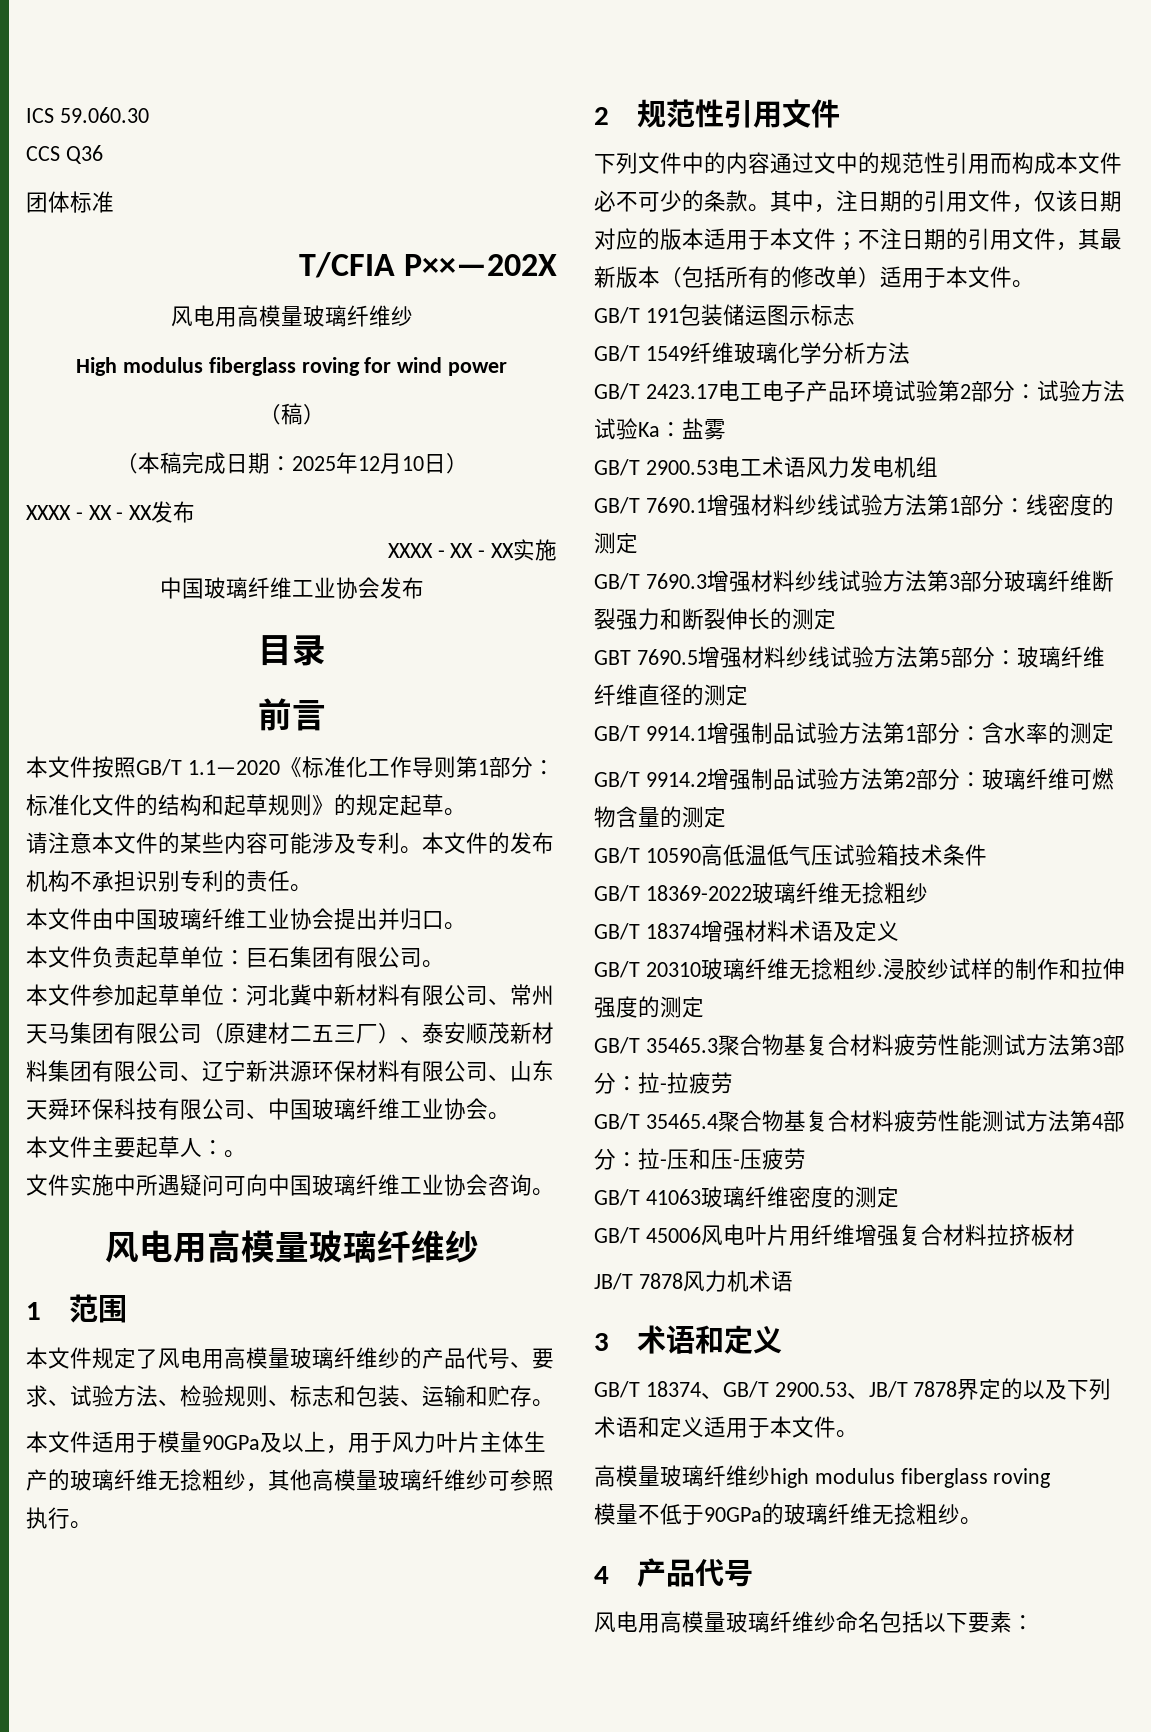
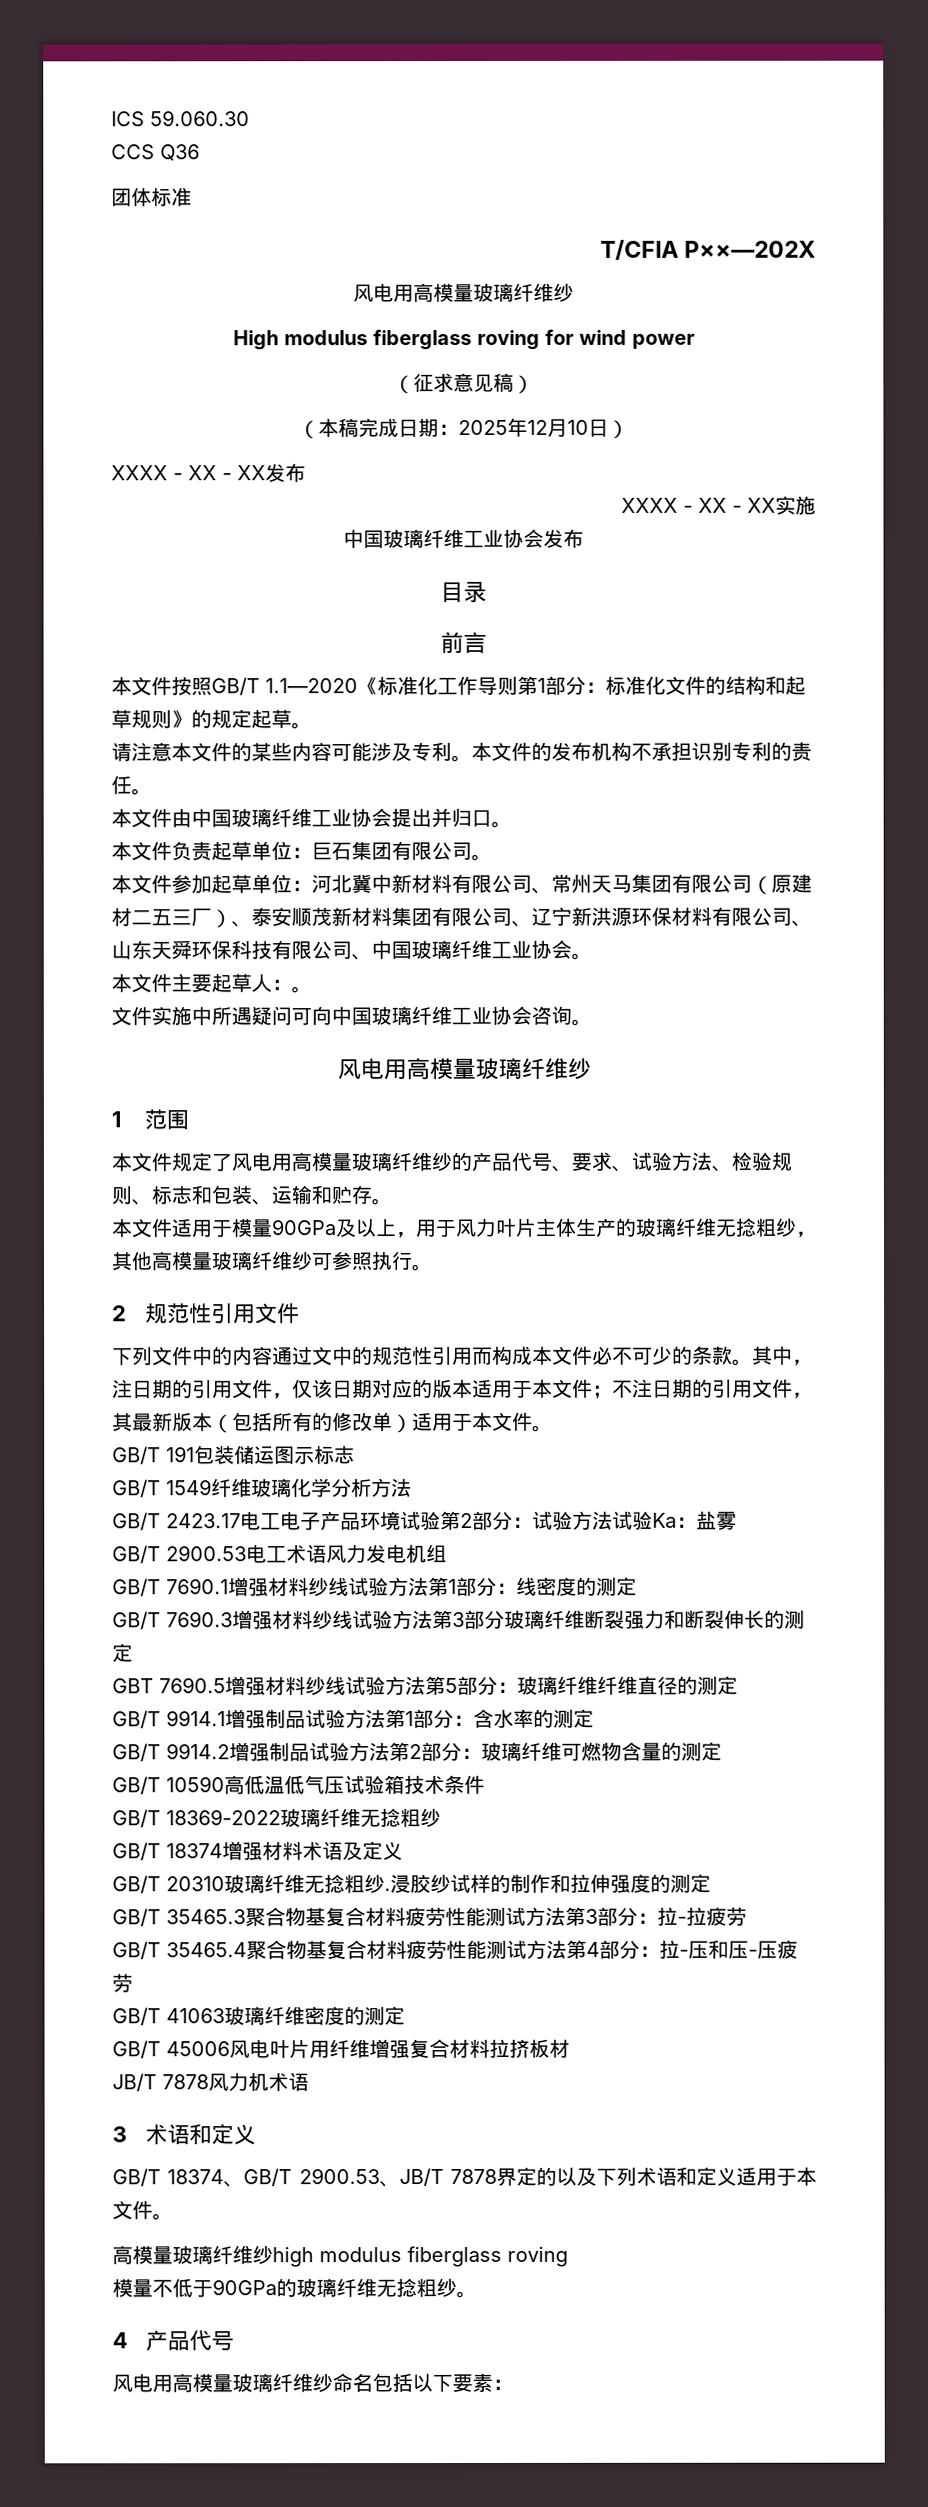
- （稿）
+ （征求意见稿）

